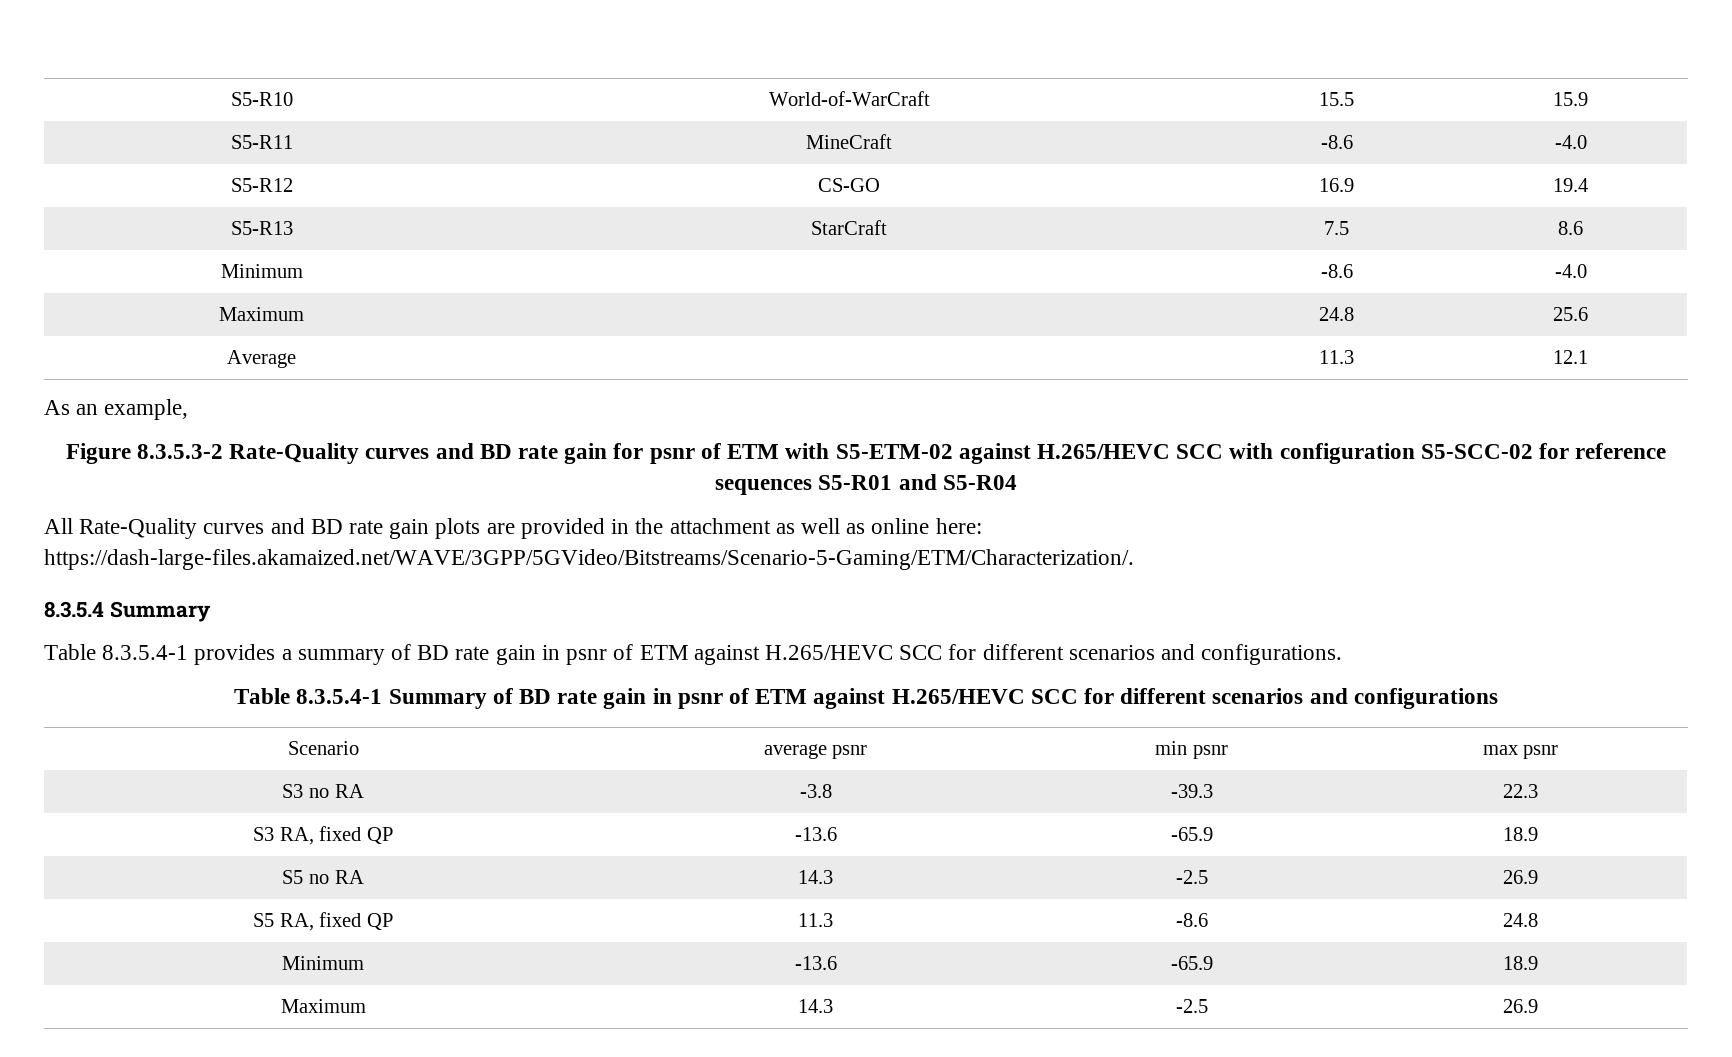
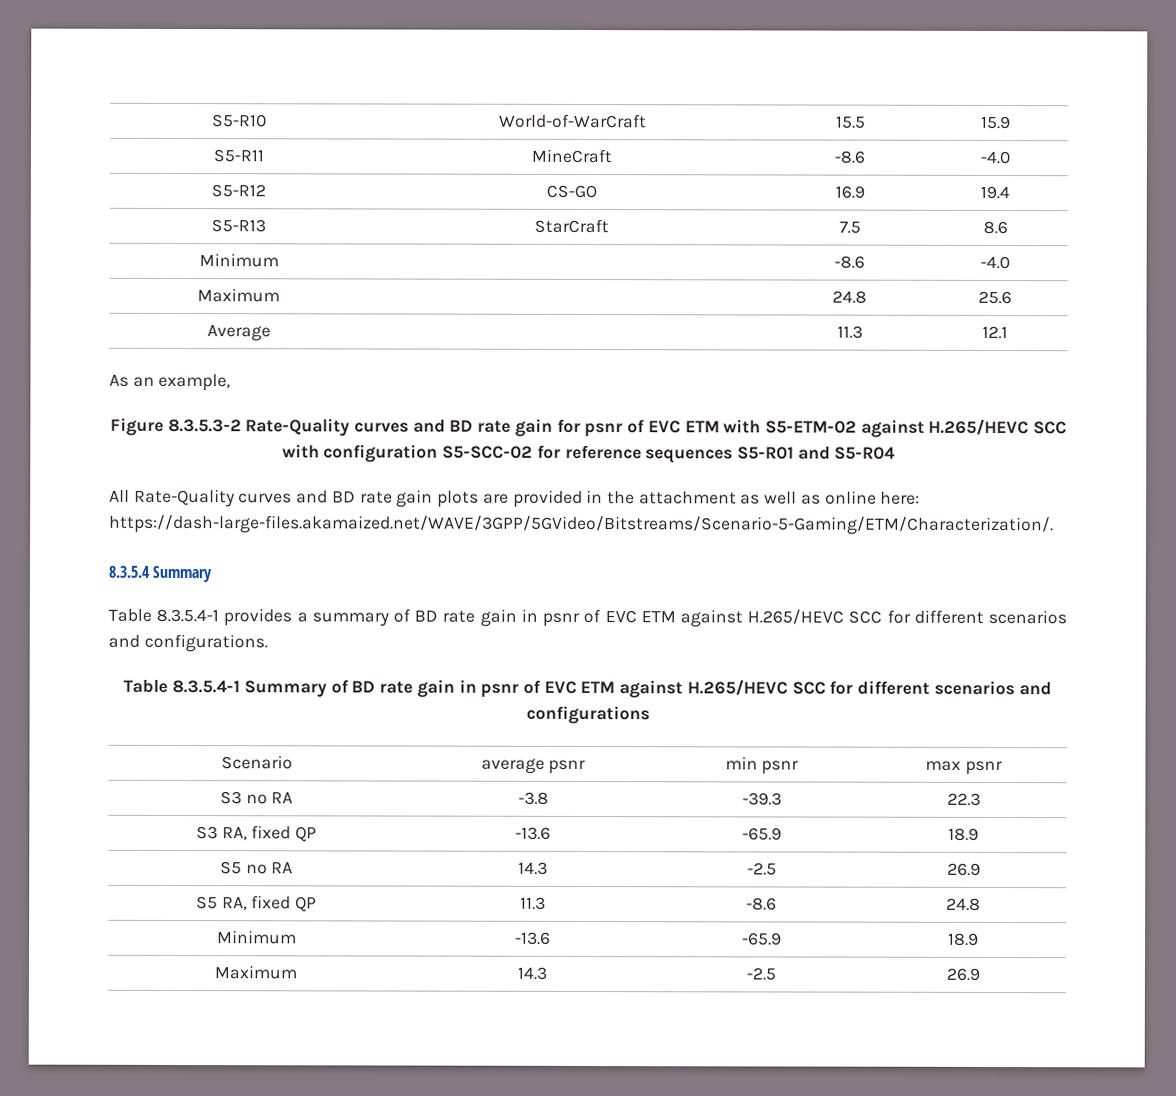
- Figure 8.3.5.3-2 Rate-Quality curves and BD rate gain for psnr of ETM with S5-ETM-02 against H.265/HEVC SCC with configuration S5-SCC-02 for reference sequences S5-R01 and S5-R04
+ Figure 8.3.5.3-2 Rate-Quality curves and BD rate gain for psnr of EVC ETM with S5-ETM-02 against H.265/HEVC SCC with configuration S5-SCC-02 for reference sequences S5-R01 and S5-R04
- Table 8.3.5.4-1 provides a summary of BD rate gain in psnr of ETM against H.265/HEVC SCC for different scenarios and configurations.
+ Table 8.3.5.4-1 provides a summary of BD rate gain in psnr of EVC ETM against H.265/HEVC SCC for different scenarios and configurations.
- Table 8.3.5.4-1 Summary of BD rate gain in psnr of ETM against H.265/HEVC SCC for different scenarios and configurations
+ Table 8.3.5.4-1 Summary of BD rate gain in psnr of EVC ETM against H.265/HEVC SCC for different scenarios and configurations

